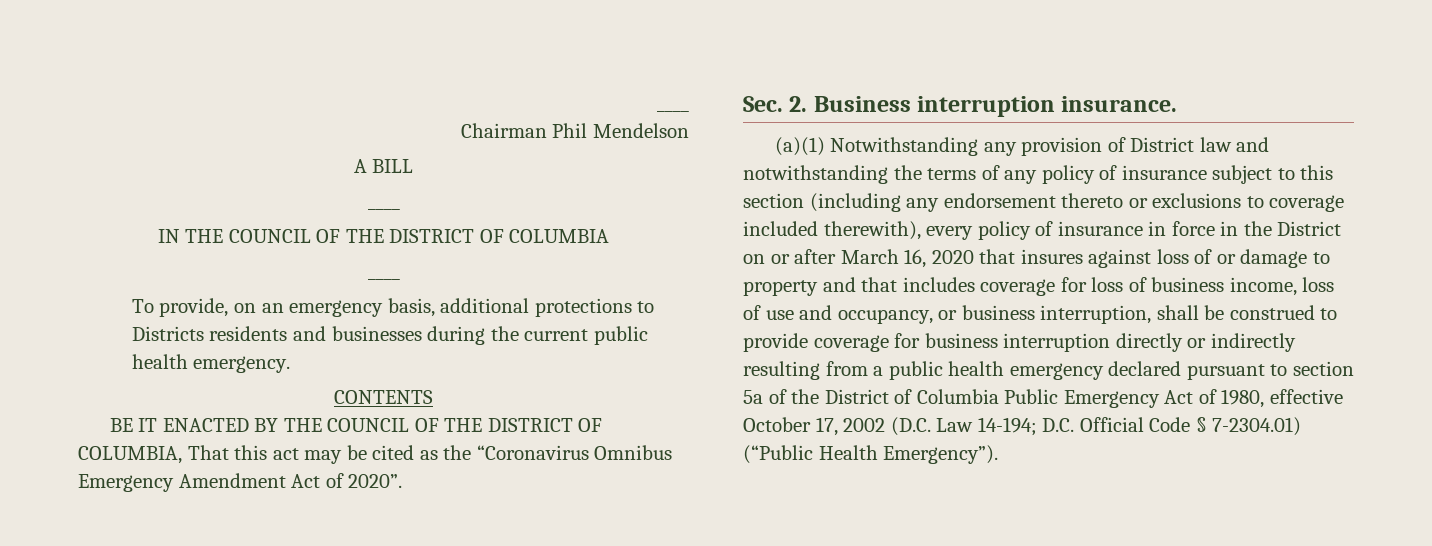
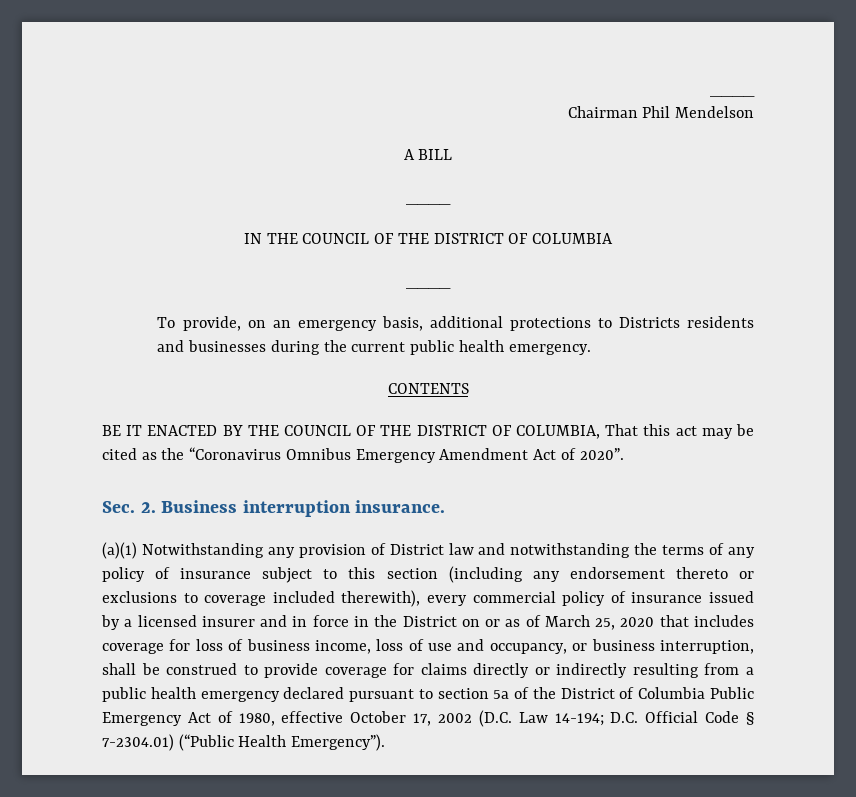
- (a)(1) Notwithstanding any provision of District law and notwithstanding the terms of any policy of insurance subject to this section (including any endorsement thereto or exclusions to coverage included therewith), every policy of insurance in force in the District on or after March 16, 2020 that insures against loss of or damage to property and that includes coverage for loss of business income, loss of use and occupancy, or business interruption, shall be construed to provide coverage for business interruption directly or indirectly resulting from a public health emergency declared pursuant to section 5a of the District of Columbia Public Emergency Act of 1980, effective October 17, 2002 (D.C. Law 14-194;
+ (a)(1) Notwithstanding any provision of District law and notwithstanding the terms of any policy of insurance subject to this section (including any endorsement thereto or exclusions to coverage included therewith), every commercial policy of insurance issued by a licensed insurer and in force in the District on or as of March 25, 2020 that includes coverage for loss of business income, loss of use and occupancy, or business interruption, shall be construed to provide coverage for claims directly or indirectly resulting from a public health emergency declared pursuant to section 5a of the District of Columbia Public Emergency Act of 1980, effective October 17, 2002 (D.C. Law 14-194;

